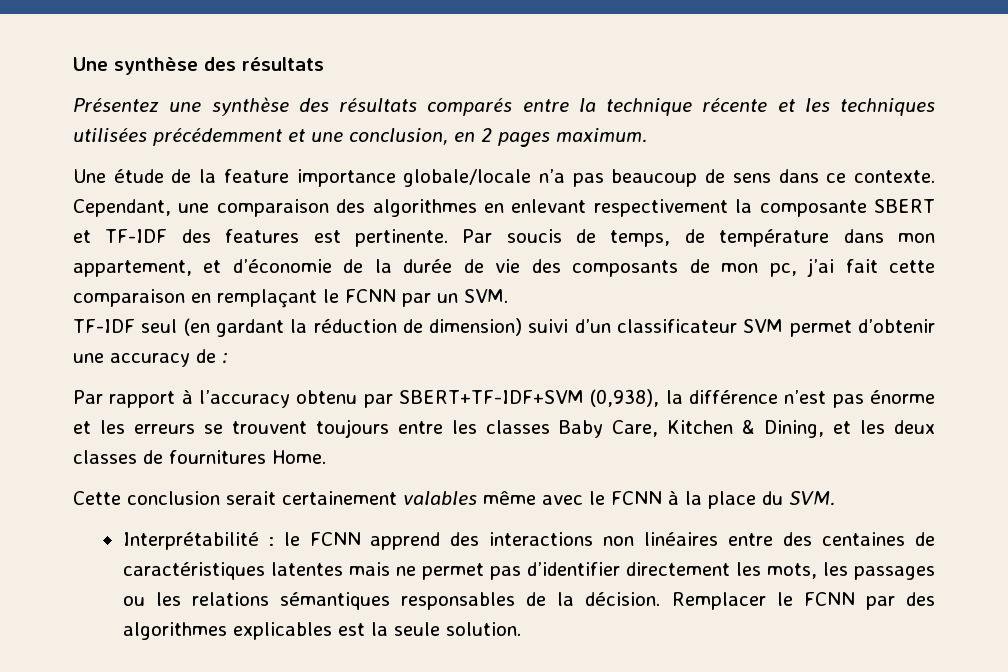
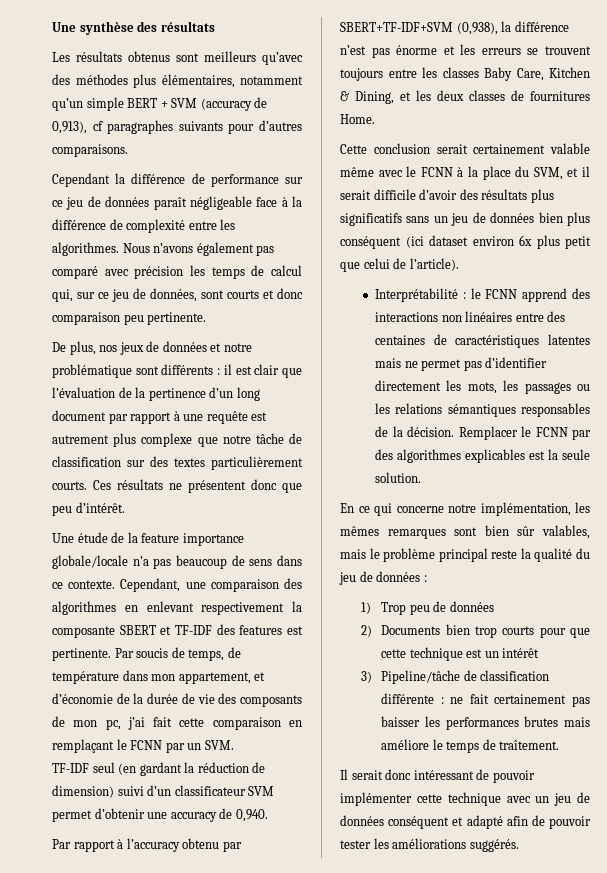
- Présentez une synthèse des résultats comparés entre la technique récente et les techniques utilisées précédemment et une conclusion, en 2 pages maximum.
+ Les résultats obtenus sont meilleurs qu’avec des méthodes plus élémentaires, notamment qu’un simple BERT + SVM (accuracy de 0,913), cf paragraphes suivants pour d’autres comparaisons.
+ Cependant la différence de performance sur ce jeu de données paraît négligeable face à la différence de complexité entre les algorithmes. Nous n’avons également pas comparé avec précision les temps de calcul qui, sur ce jeu de données, sont courts et donc comparaison peu pertinente.
+ De plus, nos jeux de données et notre problématique sont différents : il est clair que l’évaluation de la pertinence d’un long document par rapport à une requête est autrement plus complexe que notre tâche de classification sur des textes particulièrement courts. Ces résultats ne présentent donc que peu d’intérêt.
- TF-IDF seul (en gardant la réduction de dimension) suivi d’un classificateur SVM permet d’obtenir une accuracy de :
+ TF-IDF seul (en gardant la réduction de dimension) suivi d’un classificateur SVM permet d’obtenir une accuracy de 0,940.
- Cette conclusion serait certainement valables même avec le FCNN à la place du SVM.
+ Cette conclusion serait certainement valable même avec le FCNN à la place du SVM, et il serait difficile d’avoir des résultats plus significatifs sans un jeu de données bien plus conséquent (ici dataset environ 6x plus petit que celui de l’article).
+ En ce qui concerne notre implémentation, les mêmes remarques sont bien sûr valables, mais le problème principal reste la qualité du jeu de données :
+ 1) Trop peu de données
+ 2) Documents bien trop courts pour que cette technique est un intérêt
+ 3) Pipeline/tâche de classification différente : ne fait certainement pas baisser les performances brutes mais améliore le temps de traîtement.
+ Il serait donc intéressant de pouvoir implémenter cette technique avec un jeu de données conséquent et adapté afin de pouvoir tester les améliorations suggérés.

